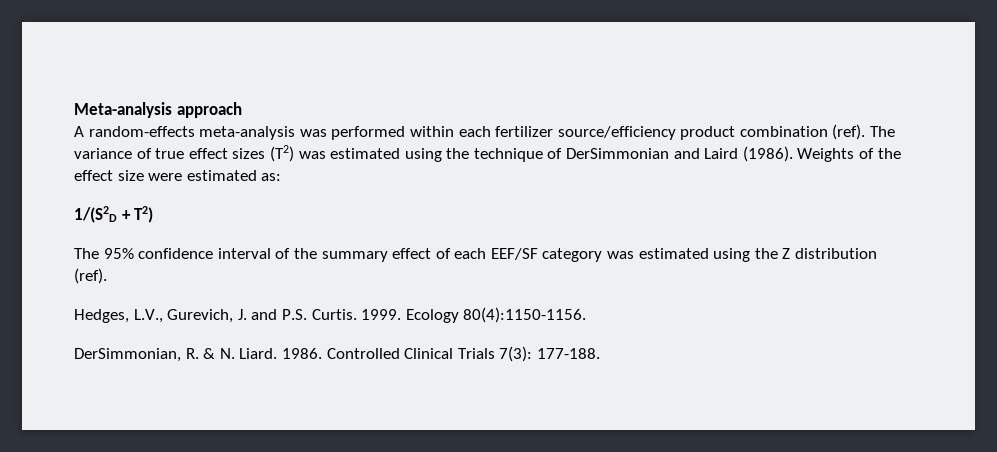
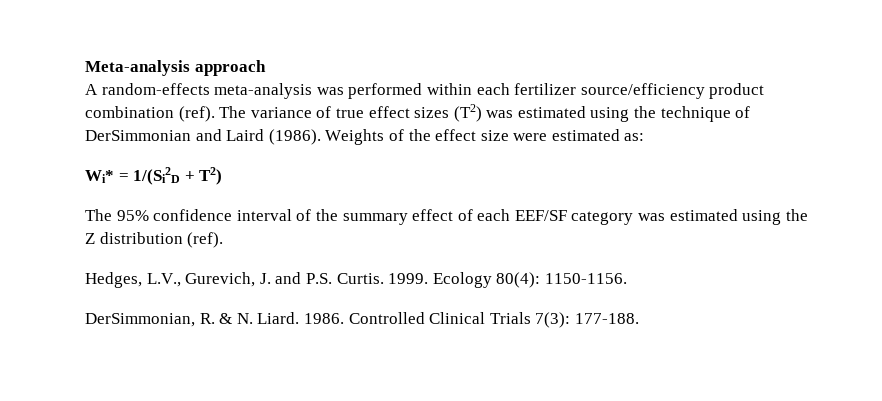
- 1/(S2D + T2)
+ Wi* = 1/(Si2D + T2)
- Ecology 80(4):1150-1156.
+ Ecology 80(4): 1150-1156.

